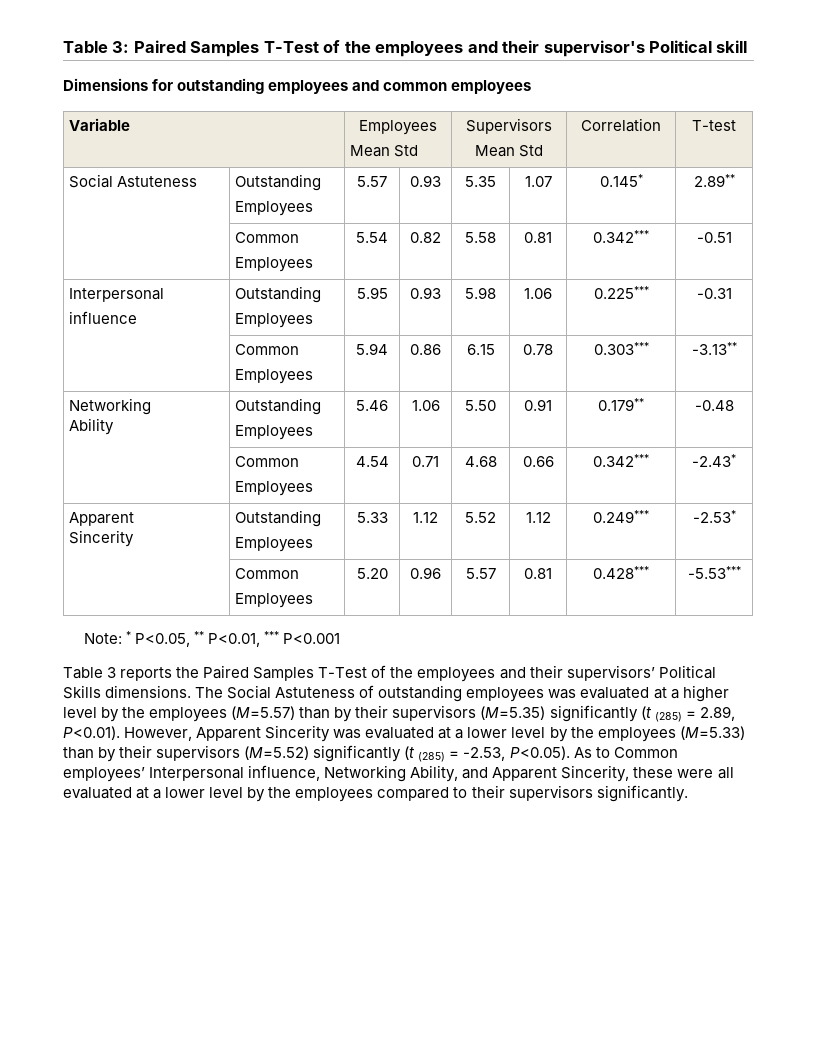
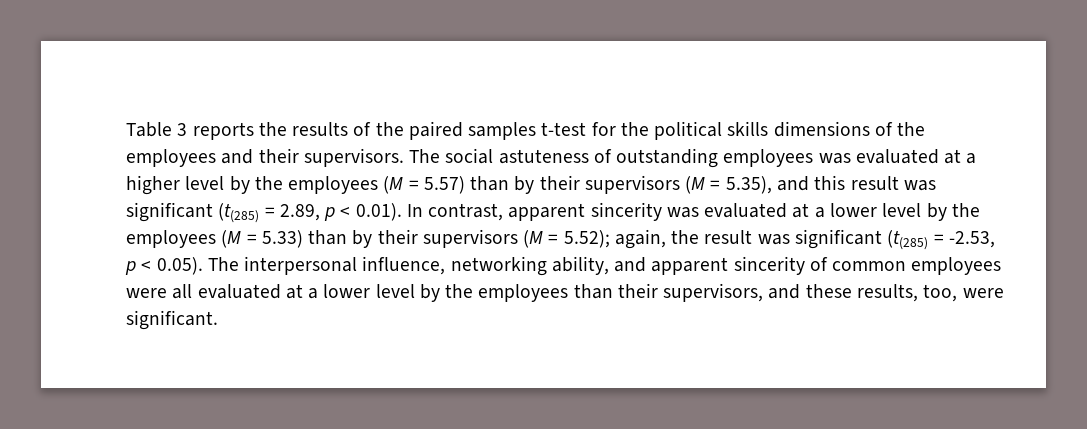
- Table 3: Paired Samples T-Test of the employees and their supervisor's Political skill
- Dimensions for outstanding employees and common employees
- Variable | Employees
- Mean Std | Supervisors
- Mean Std | Correlation | T-test
- Social Astuteness | Outstanding
- Employees | 5.57 | 0.93 | 5.35 | 1.07 | 0.145* | 2.89**
- | Common
- Employees | 5.54 | 0.82 | 5.58 | 0.81 | 0.342*** | -0.51
- Interpersonal
- influence | Outstanding
- Employees | 5.95 | 0.93 | 5.98 | 1.06 | 0.225*** | -0.31
- | Common
- Employees | 5.94 | 0.86 | 6.15 | 0.78 | 0.303*** | -3.13**
- Networking
- Ability | Outstanding
- Employees | 5.46 | 1.06 | 5.50 | 0.91 | 0.179** | -0.48
- | Common
- Employees | 4.54 | 0.71 | 4.68 | 0.66 | 0.342*** | -2.43*
- Apparent
- Sincerity | Outstanding
- Employees | 5.33 | 1.12 | 5.52 | 1.12 | 0.249*** | -2.53*
- | Common
- Employees | 5.20 | 0.96 | 5.57 | 0.81 | 0.428*** | -5.53***
- Note: * P<0.05, ** P<0.01, *** P<0.001
- Table 3 reports the Paired Samples T-Test of the employees and their supervisors’ Political Skills dimensions. The Social Astuteness of outstanding employees was evaluated at a higher level by the employees (M=5.57) than by their supervisors (M=5.35) significantly (t (285) = 2.89, P<0.01). However, Apparent Sincerity was evaluated at a lower level by the employees (M=5.33) than by their supervisors (M=5.52) significantly (t (285) = -2.53, P<0.05). As to Common employees’ Interpersonal influence, Networking Ability, and Apparent Sincerity, these were all evaluated at a lower level by the employees compared to their supervisors significantly.
+ Table 3 reports the results of the paired samples t-test for the political skills dimensions of the employees and their supervisors. The social astuteness of outstanding employees was evaluated at a higher level by the employees (M = 5.57) than by their supervisors (M = 5.35), and this result was significant (t(285) = 2.89, p < 0.01). In contrast, apparent sincerity was evaluated at a lower level by the employees (M = 5.33) than by their supervisors (M = 5.52); again, the result was significant (t(285) = -2.53, p < 0.05). The interpersonal influence, networking ability, and apparent sincerity of common employees were all evaluated at a lower level by the employees than their supervisors, and these results, too, were significant.

